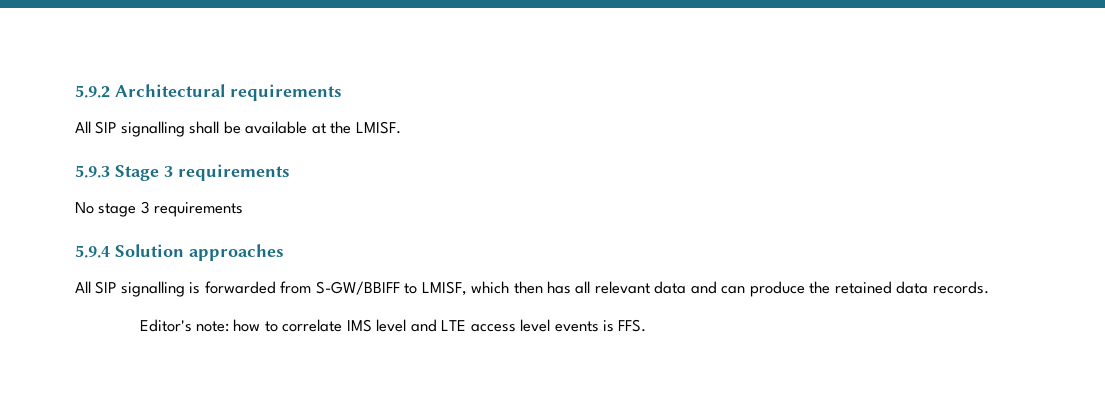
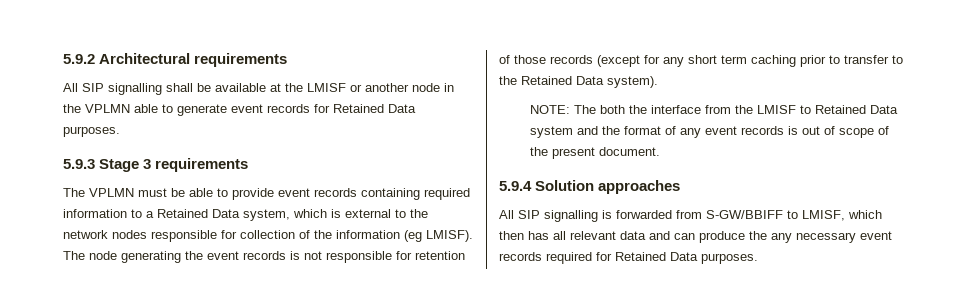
- All SIP signalling shall be available at the LMISF.
+ All SIP signalling shall be available at the LMISF or another node in the VPLMN able to generate event records for Retained Data purposes.
  5.9.3 Stage 3 requirements
- No stage 3 requirements
+ The VPLMN must be able to provide event records containing required information to a Retained Data system, which is external to the network nodes responsible for collection of the information (eg LMISF). The node generating the event records is not responsible for retention of those records (except for any short term caching prior to transfer to the Retained Data system).
+ NOTE: The both the interface from the LMISF to Retained Data system and the format of any event records is out of scope of the present document.
- All SIP signalling is forwarded from S-GW/BBIFF to LMISF, which then has all relevant data and can produce the retained data records.
- Editor's note: how to correlate IMS level and LTE access level events is FFS.
+ All SIP signalling is forwarded from S-GW/BBIFF to LMISF, which then has all relevant data and can produce the any necessary event records required for Retained Data purposes.

